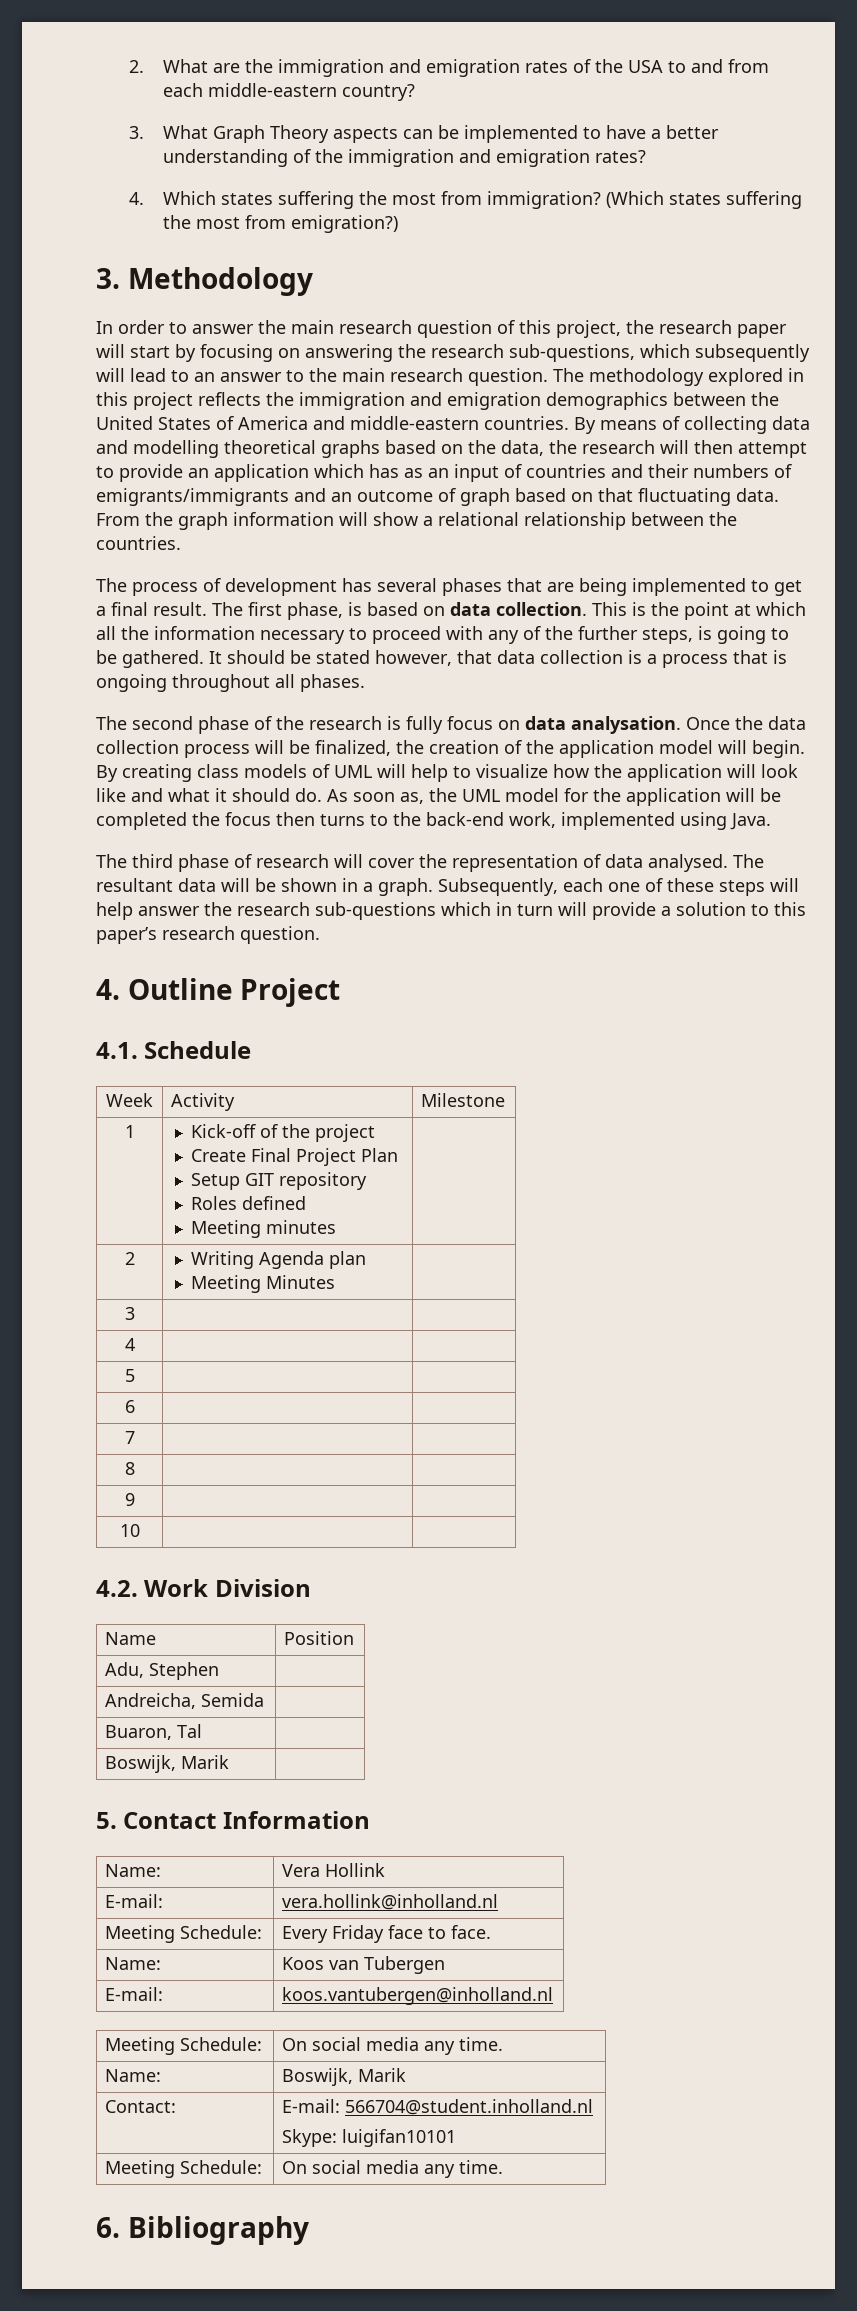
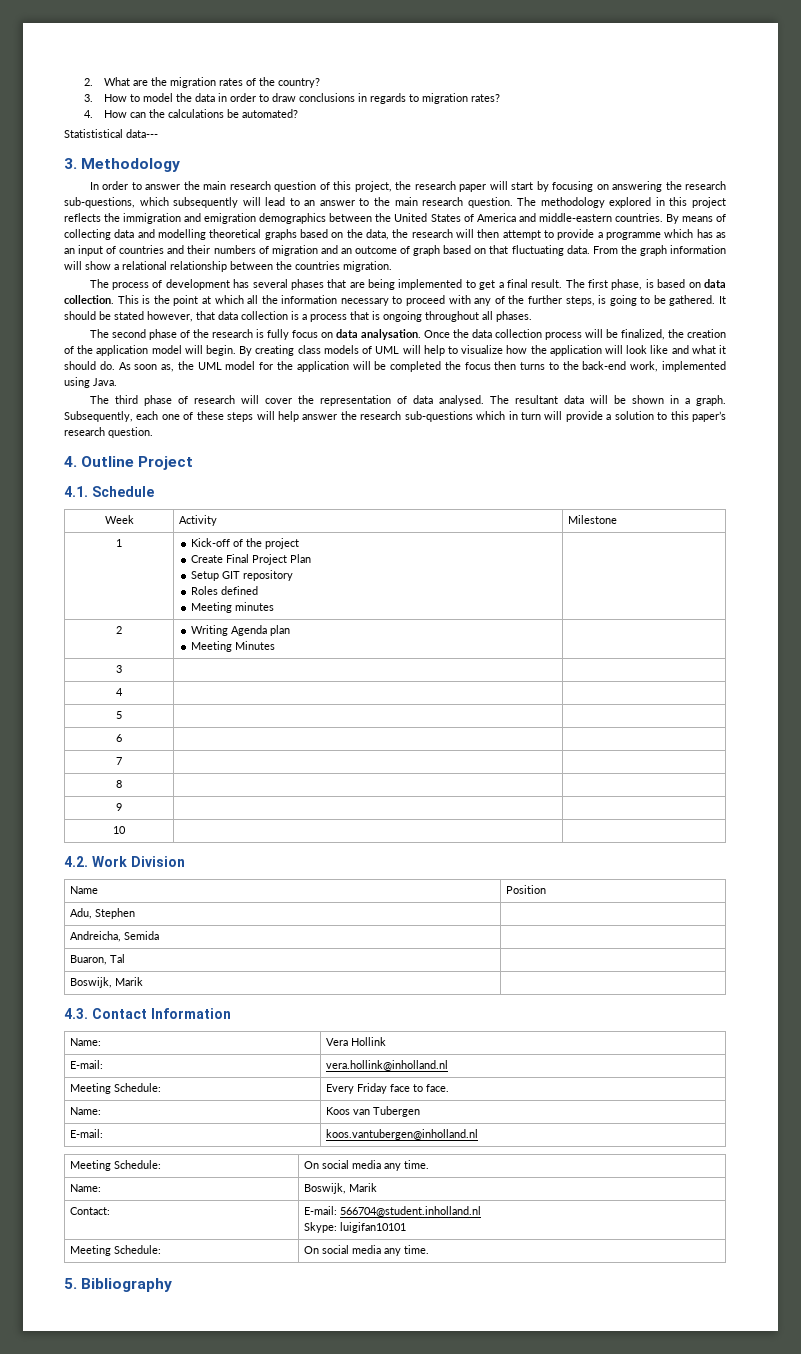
- 2. What are the immigration and emigration rates of the USA to and from each middle-eastern country?
- 3. What Graph Theory aspects can be implemented to have a better understanding of the immigration and emigration rates?
- 4. Which states suffering the most from immigration? (Which states suffering the most from emigration?)
+ 2. What are the migration rates of the country?
+ 3. How to model the data in order to draw conclusions in regards to migration rates?
+ 4. How can the calculations be automated?
+ Statististical data---
- By means of collecting data and modelling theoretical graphs based on the data, the research will then attempt to provide an application which has as an input of countries and their numbers of emigrants/immigrants and an outcome of graph based on that fluctuating data.
+ By means of collecting data and modelling theoretical graphs based on the data, the research will then attempt to provide a programme which has as an input of countries and their numbers of migration and an outcome of graph based on that fluctuating data.
- From the graph information will show a relational relationship between the countries.
+ From the graph information will show a relational relationship between the countries migration.
- 5. Contact Information
+ 4.3. Contact Information
- 6. Bibliography
+ 5. Bibliography

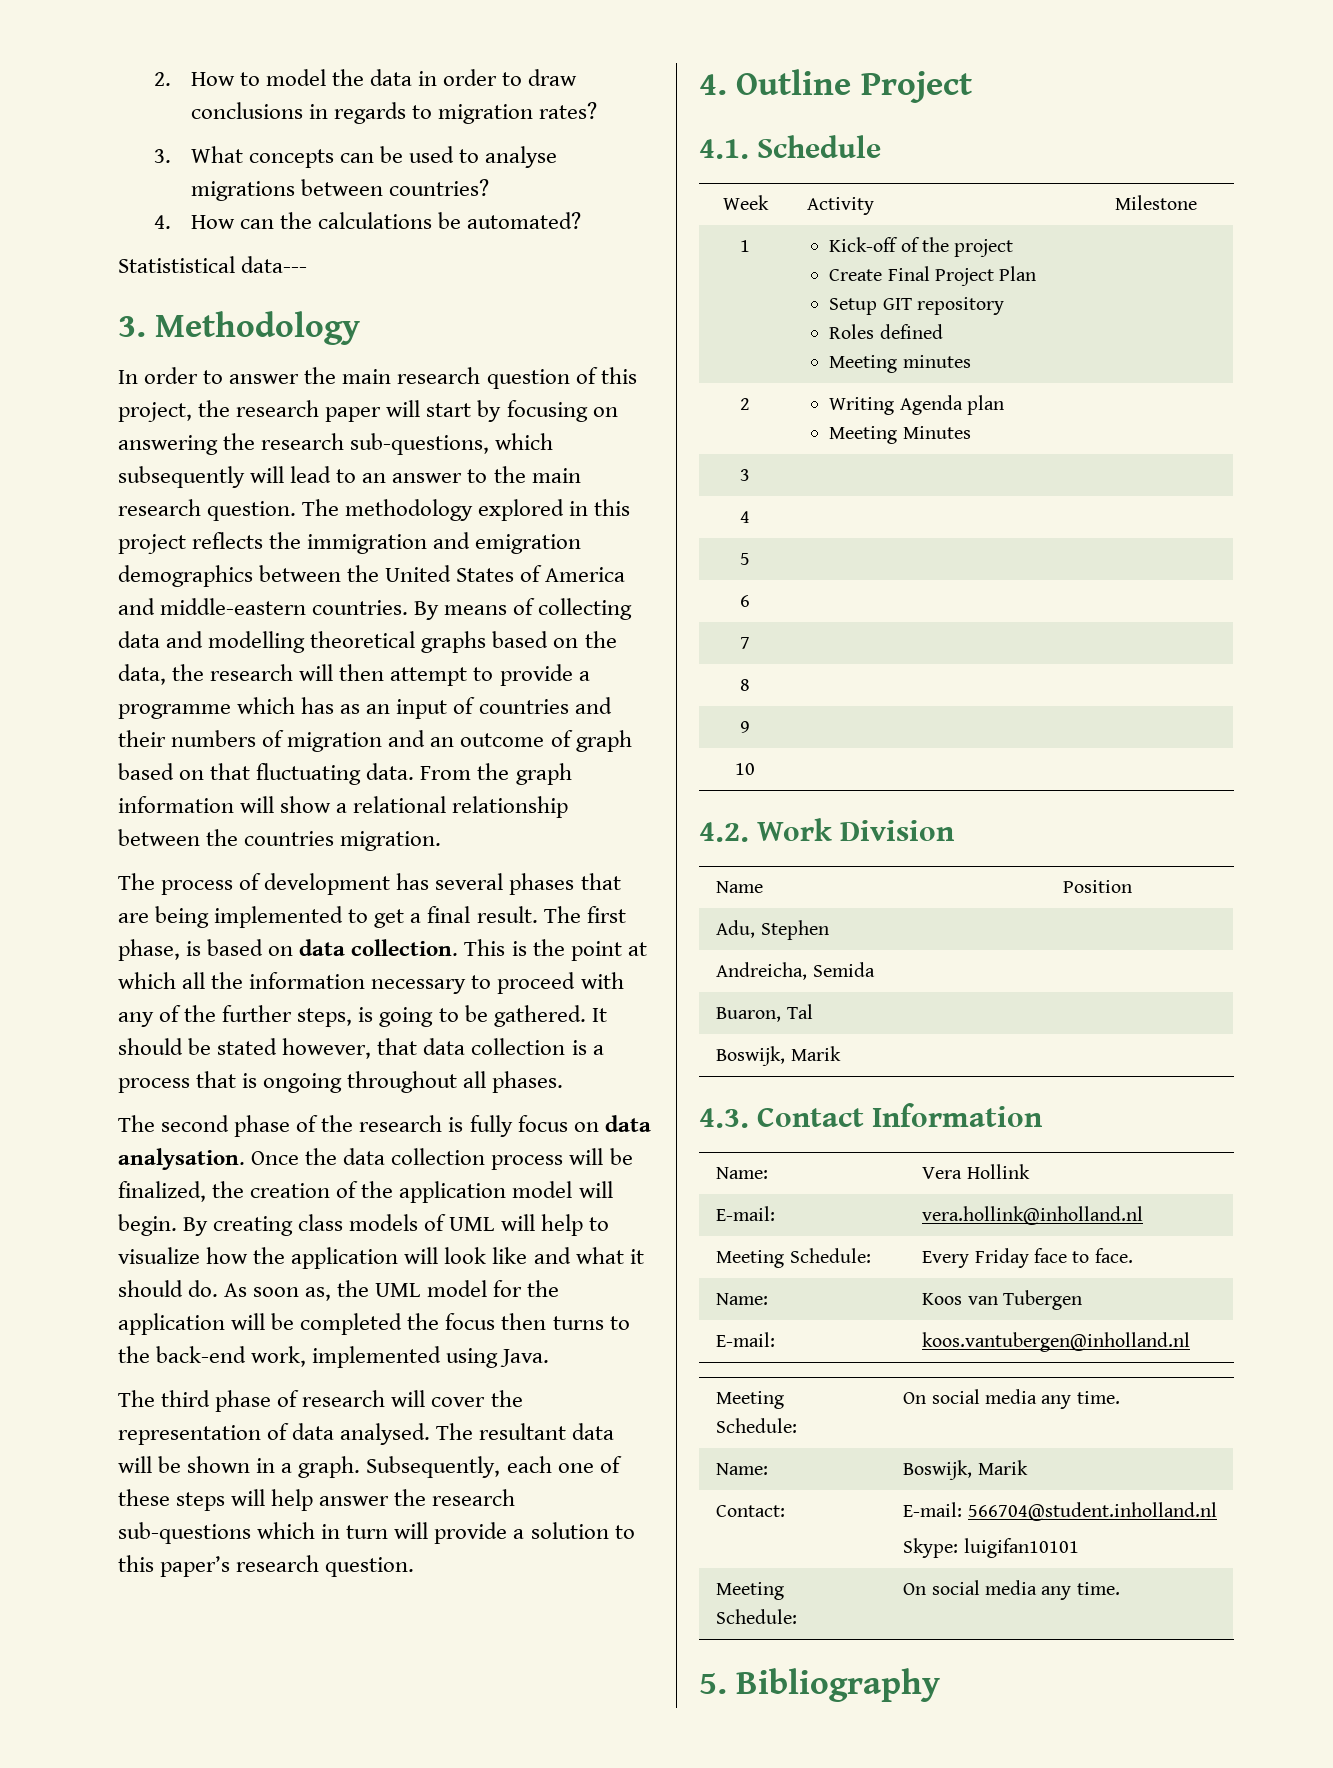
- 2. What are the migration rates of the country?
- 3. How to model the data in order to draw conclusions in regards to migration rates?
+ 2. How to model the data in order to draw conclusions in regards to migration rates?
+ 3. What concepts can be used to analyse migrations between countries?

